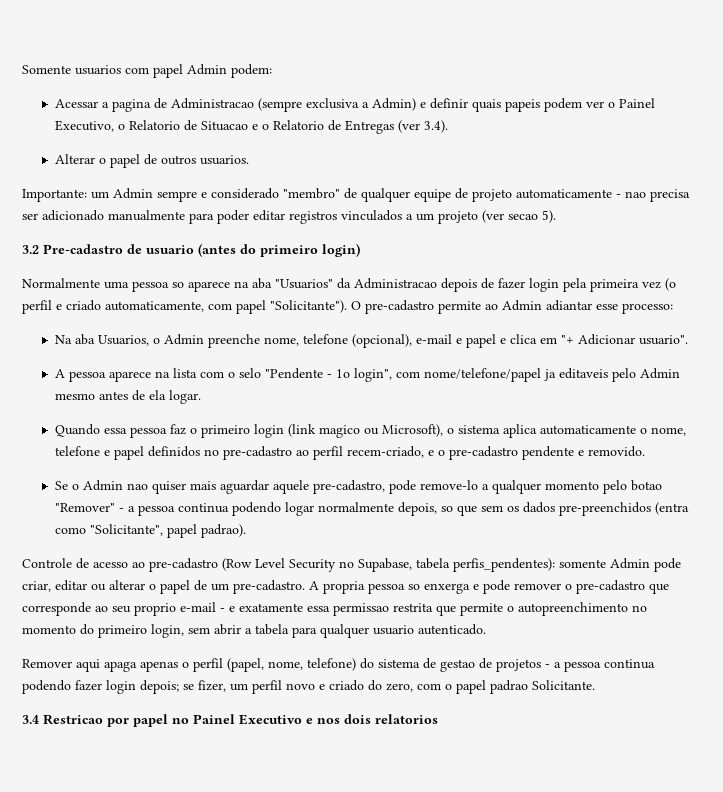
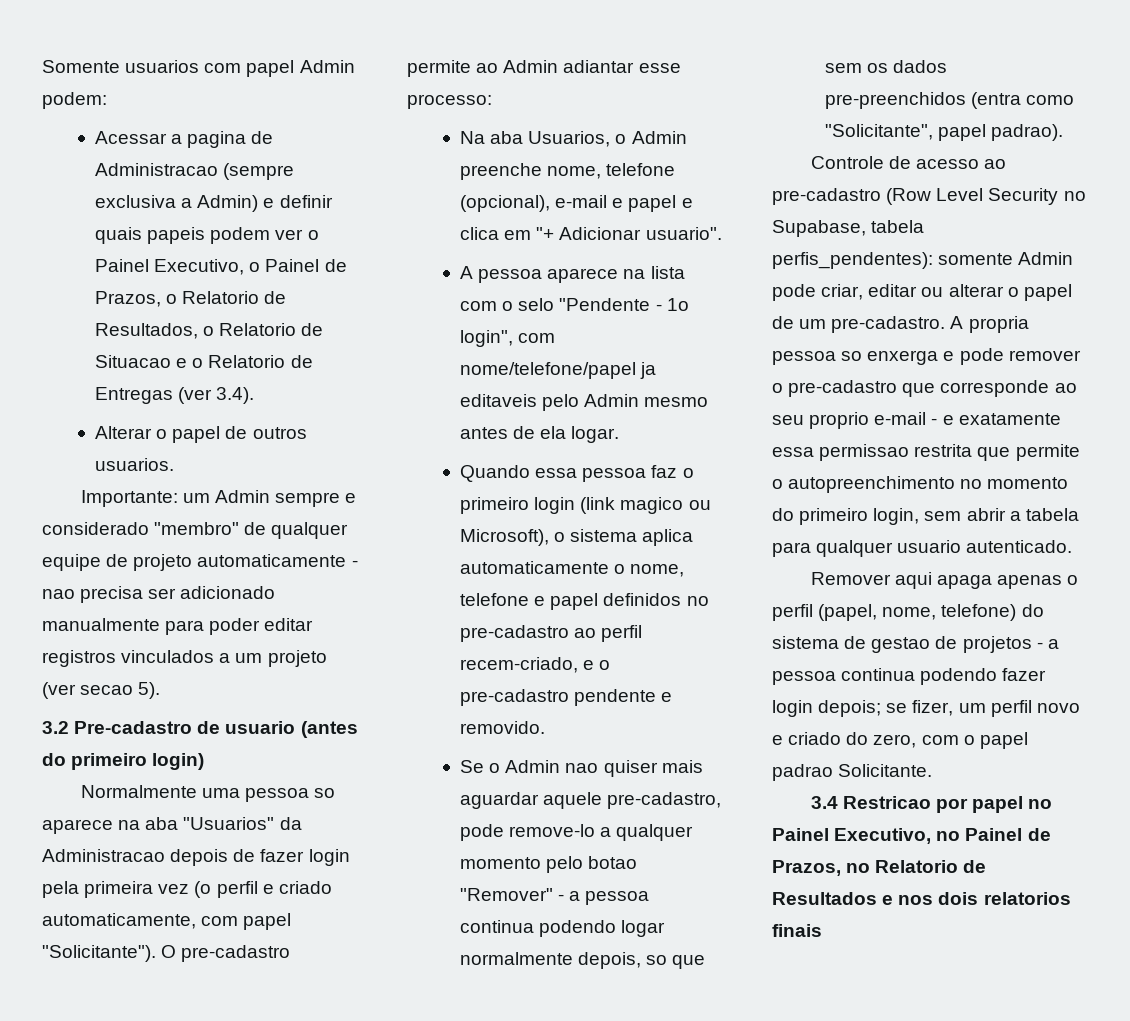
- Acessar a pagina de Administracao (sempre exclusiva a Admin) e definir quais papeis podem ver o Painel Executivo, o Relatorio de Situacao e o Relatorio de Entregas (ver 3.4).
+ Acessar a pagina de Administracao (sempre exclusiva a Admin) e definir quais papeis podem ver o Painel Executivo, o Painel de Prazos, o Relatorio de Resultados, o Relatorio de Situacao e o Relatorio de Entregas (ver 3.4).
- 3.4 Restricao por papel no Painel Executivo e nos dois relatorios
+ 3.4 Restricao por papel no Painel Executivo, no Painel de Prazos, no Relatorio de Resultados e nos dois relatorios finais

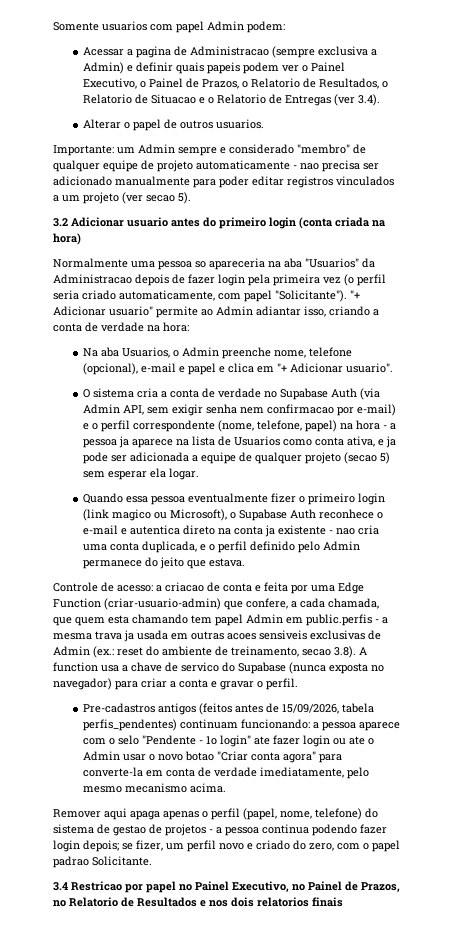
- 3.2 Pre-cadastro de usuario (antes do primeiro login)
+ 3.2 Adicionar usuario antes do primeiro login (conta criada na hora)
- Normalmente uma pessoa so aparece na aba "Usuarios" da Administracao depois de fazer login pela primeira vez (o perfil e criado automaticamente, com papel "Solicitante").
+ Normalmente uma pessoa so apareceria na aba "Usuarios" da Administracao depois de fazer login pela primeira vez (o perfil seria criado automaticamente, com papel "Solicitante").
- O pre-cadastro permite ao Admin adiantar esse processo:
+ "+ Adicionar usuario" permite ao Admin adiantar isso, criando a conta de verdade na hora:
- A pessoa aparece na lista com o selo "Pendente - 1o login", com nome/telefone/papel ja editaveis pelo Admin mesmo antes de ela logar.
+ O sistema cria a conta de verdade no Supabase Auth (via Admin API, sem exigir senha nem confirmacao por e-mail) e o perfil correspondente (nome, telefone, papel) na hora - a pessoa ja aparece na lista de Usuarios como conta ativa, e ja pode ser adicionada a equipe de qualquer projeto (secao 5) sem esperar ela logar.
- Quando essa pessoa faz o primeiro login (link magico ou Microsoft), o sistema aplica automaticamente o nome, telefone e papel definidos no pre-cadastro ao perfil recem-criado, e o pre-cadastro pendente e removido.
- Se o Admin nao quiser mais aguardar aquele pre-cadastro, pode remove-lo a qualquer momento pelo botao "Remover" - a pessoa continua podendo logar normalmente depois, so que sem os dados pre-preenchidos (entra como "Solicitante", papel padrao).
- Controle de acesso ao pre-cadastro (Row Level Security no Supabase, tabela perfis_pendentes): somente Admin pode criar, editar ou alterar o papel de um pre-cadastro. A propria pessoa so enxerga e pode remover o pre-cadastro que corresponde ao seu proprio e-mail - e exatamente essa permissao restrita que permite o autopreenchimento no momento do primeiro login, sem abrir a tabela para qualquer usuario autenticado.
+ Quando essa pessoa eventualmente fizer o primeiro login (link magico ou Microsoft), o Supabase Auth reconhece o e-mail e autentica direto na conta ja existente - nao cria uma conta duplicada, e o perfil definido pelo Admin permanece do jeito que estava.
+ Controle de acesso: a criacao de conta e feita por uma Edge Function (criar-usuario-admin) que confere, a cada chamada, que quem esta chamando tem papel Admin em public.perfis - a mesma trava ja usada em outras acoes sensiveis exclusivas de Admin (ex.: reset do ambiente de treinamento, secao 3.8). A function usa a chave de servico do Supabase (nunca exposta no navegador) para criar a conta e gravar o perfil.
+ Pre-cadastros antigos (feitos antes de 15/09/2026, tabela perfis_pendentes) continuam funcionando: a pessoa aparece com o selo "Pendente - 1o login" ate fazer login ou ate o Admin usar o novo botao "Criar conta agora" para converte-la em conta de verdade imediatamente, pelo mesmo mecanismo acima.

